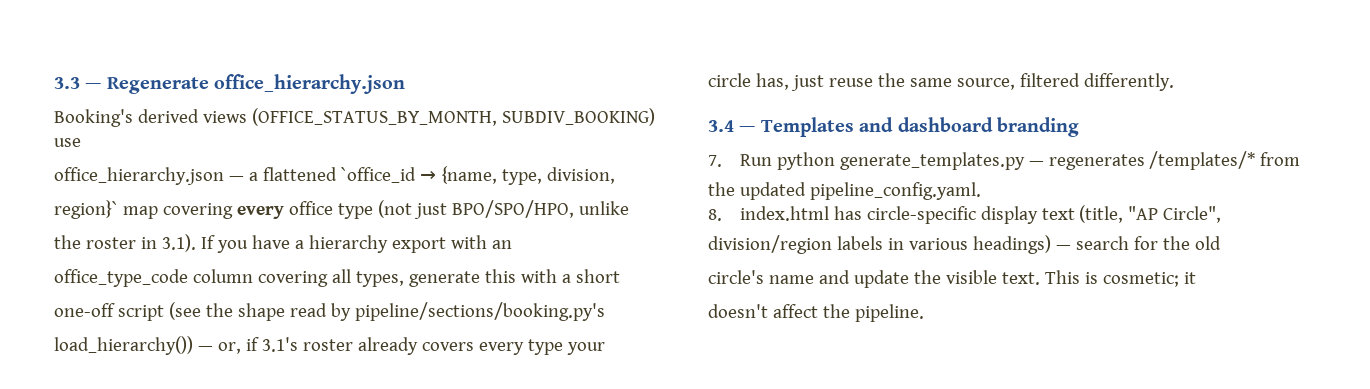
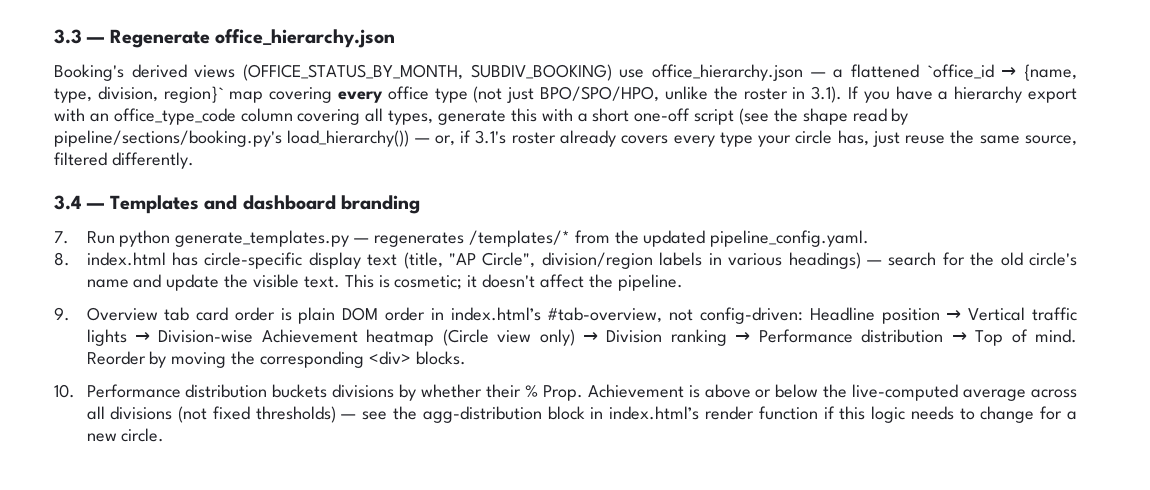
- Booking's derived views (OFFICE_STATUS_BY_MONTH, SUBDIV_BOOKING) use
- office_hierarchy.json — a flattened `office_id → {name, type, division,
- region}` map covering every office type (not just BPO/SPO/HPO, unlike
- the roster in 3.1). If you have a hierarchy export with an
- office_type_code column covering all types, generate this with a short
- one-off script (see the shape read by pipeline/sections/booking.py's
- load_hierarchy()) — or, if 3.1's roster already covers every type your
- circle has, just reuse the same source, filtered differently.
+ Booking's derived views (OFFICE_STATUS_BY_MONTH, SUBDIV_BOOKING) use office_hierarchy.json — a flattened `office_id → {name, type, division, region}` map covering every office type (not just BPO/SPO/HPO, unlike the roster in 3.1). If you have a hierarchy export with an office_type_code column covering all types, generate this with a short one-off script (see the shape read by pipeline/sections/booking.py's load_hierarchy()) — or, if 3.1's roster already covers every type your circle has, just reuse the same source, filtered differently.
- 7. Run python generate_templates.py — regenerates /templates/* from
- the updated pipeline_config.yaml.
+ 7. Run python generate_templates.py — regenerates /templates/* from the updated pipeline_config.yaml.
- 8. index.html has circle-specific display text (title, "AP Circle",
- division/region labels in various headings) — search for the old
- circle's name and update the visible text.
+ 8. index.html has circle-specific display text (title, "AP Circle", division/region labels in various headings) — search for the old circle's name and update the visible text.
- This is cosmetic; it
- doesn't affect the pipeline.
+ This is cosmetic; it doesn't affect the pipeline.
+ 9. Overview tab card order is plain DOM order in index.html’s #tab-overview, not config-driven: Headline position → Vertical traffic lights → Division-wise Achievement heatmap (Circle view only) → Division ranking → Performance distribution → Top of mind. Reorder by moving the corresponding <div> blocks.
+ 10. Performance distribution buckets divisions by whether their % Prop. Achievement is above or below the live-computed average across all divisions (not fixed thresholds) — see the agg-distribution block in index.html’s render function if this logic needs to change for a new circle.

